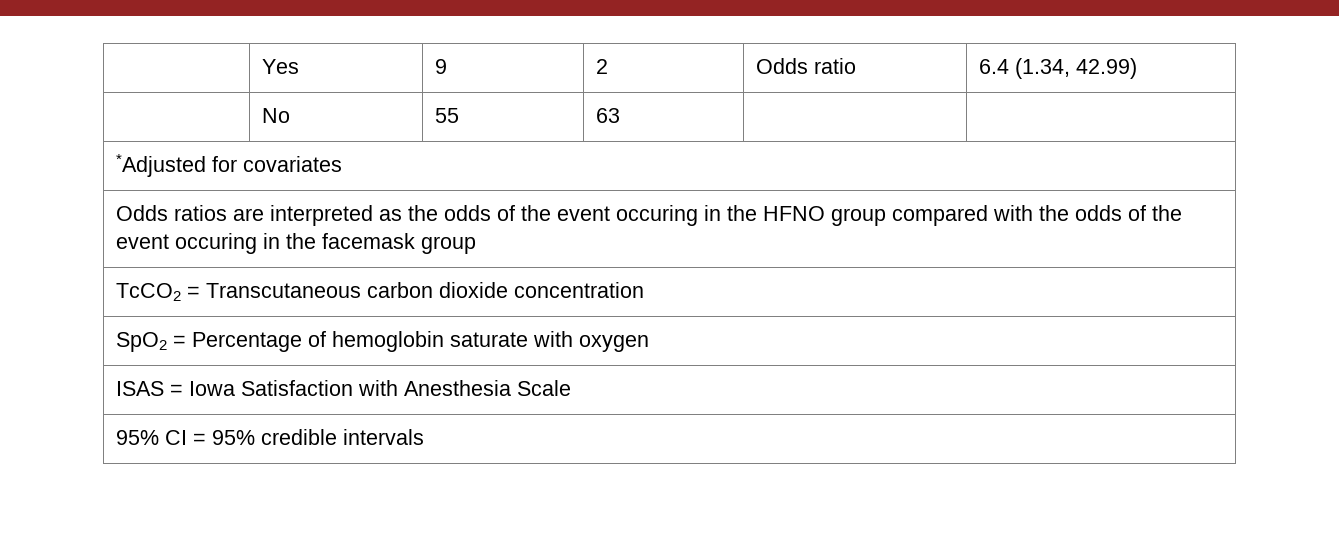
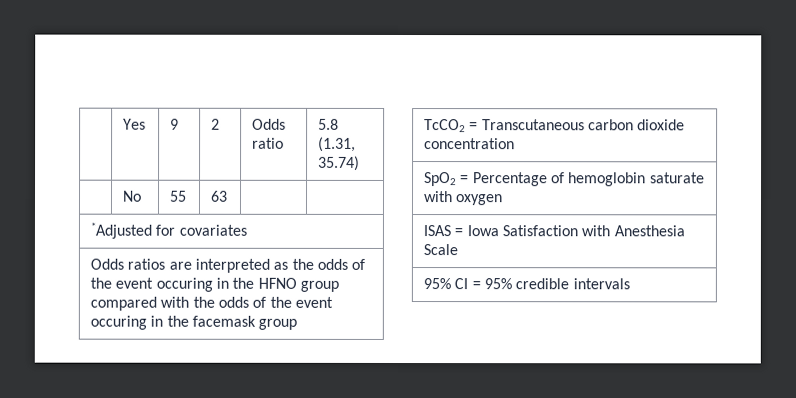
- | Yes | 9 | 2 | Odds ratio | 6.4 (1.34, 42.99)
+ | Yes | 9 | 2 | Odds ratio | 5.8 (1.31, 35.74)

